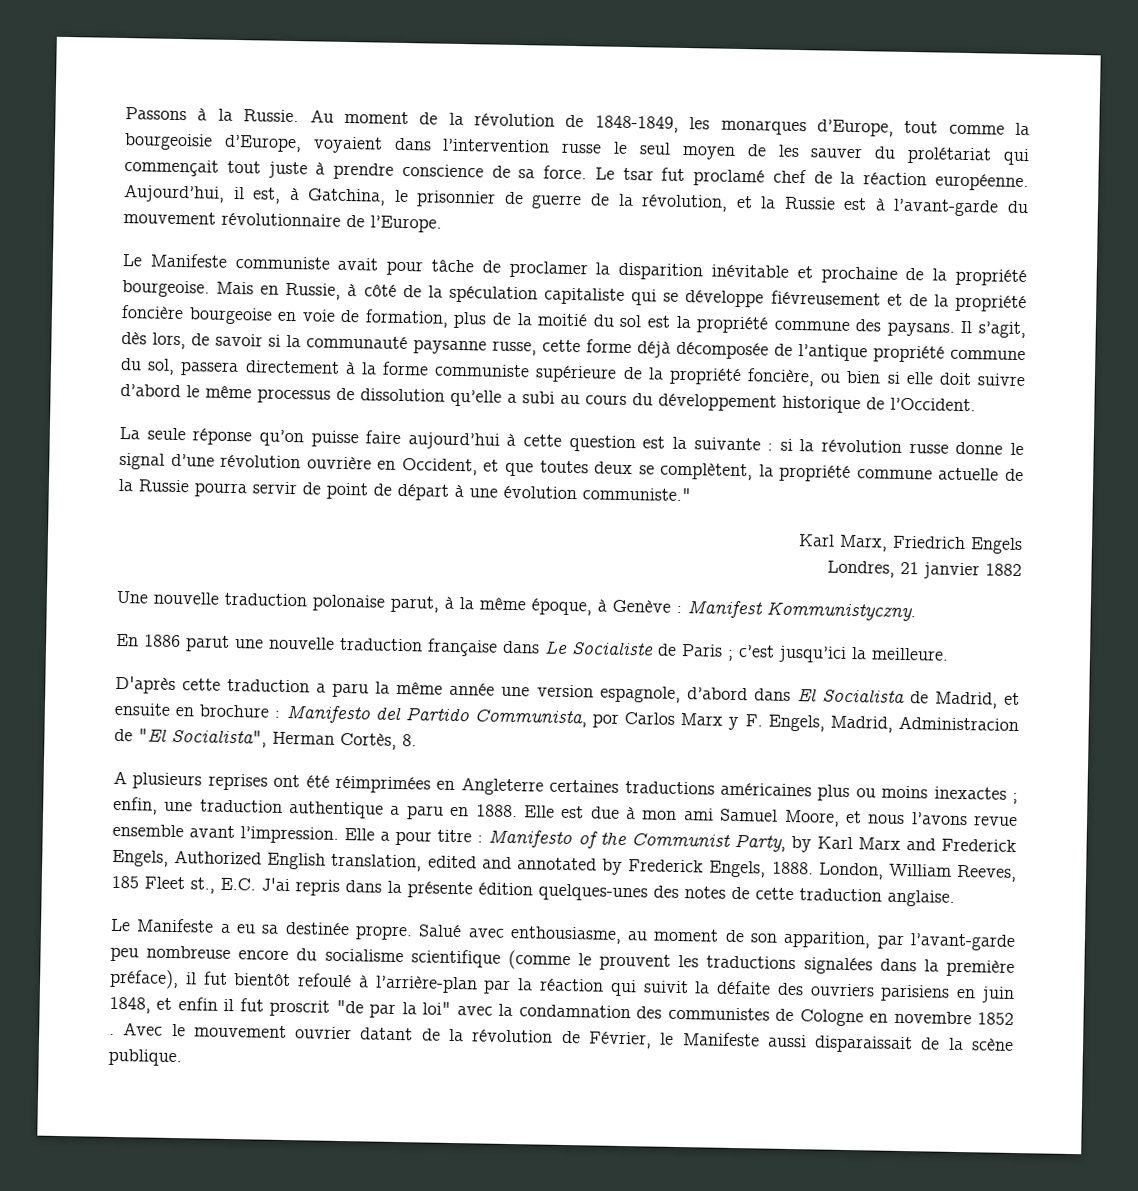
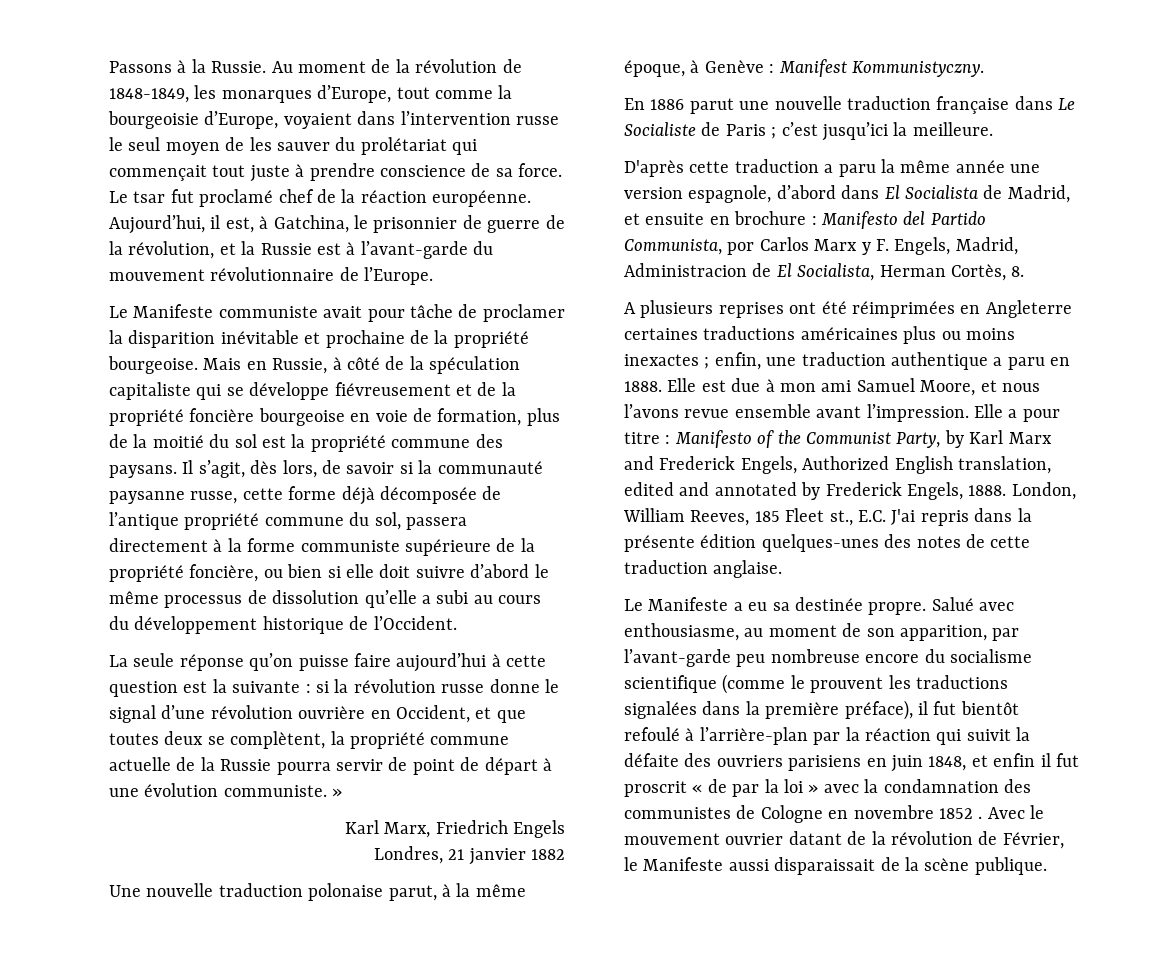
- La seule réponse qu’on puisse faire aujourd’hui à cette question est la suivante : si la révolution russe donne le signal d’une révolution ouvrière en Occident, et que toutes deux se complètent, la propriété commune actuelle de la Russie pourra servir de point de départ à une évolution communiste."
+ La seule réponse qu’on puisse faire aujourd’hui à cette question est la suivante : si la révolution russe donne le signal d’une révolution ouvrière en Occident, et que toutes deux se complètent, la propriété commune actuelle de la Russie pourra servir de point de départ à une évolution communiste. »
- D'après cette traduction a paru la même année une version espagnole, d’abord dans El Socialista de Madrid, et ensuite en brochure : Manifesto del Partido Communista, por Carlos Marx y F. Engels, Madrid, Administracion de "El Socialista", Herman Cortès, 8.
+ D'après cette traduction a paru la même année une version espagnole, d’abord dans El Socialista de Madrid, et ensuite en brochure : Manifesto del Partido Communista, por Carlos Marx y F. Engels, Madrid, Administracion de El Socialista, Herman Cortès, 8.
- Salué avec enthousiasme, au moment de son apparition, par l’avant-garde peu nombreuse encore du socialisme scientifique (comme le prouvent les traductions signalées dans la première préface), il fut bientôt refoulé à l’arrière-plan par la réaction qui suivit la défaite des ouvriers parisiens en juin 1848, et enfin il fut proscrit "de par la loi" avec la condamnation des communistes de Cologne en novembre 1852 .
+ Salué avec enthousiasme, au moment de son apparition, par l’avant-garde peu nombreuse encore du socialisme scientifique (comme le prouvent les traductions signalées dans la première préface), il fut bientôt refoulé à l’arrière-plan par la réaction qui suivit la défaite des ouvriers parisiens en juin 1848, et enfin il fut proscrit « de par la loi » avec la condamnation des communistes de Cologne en novembre 1852 .

